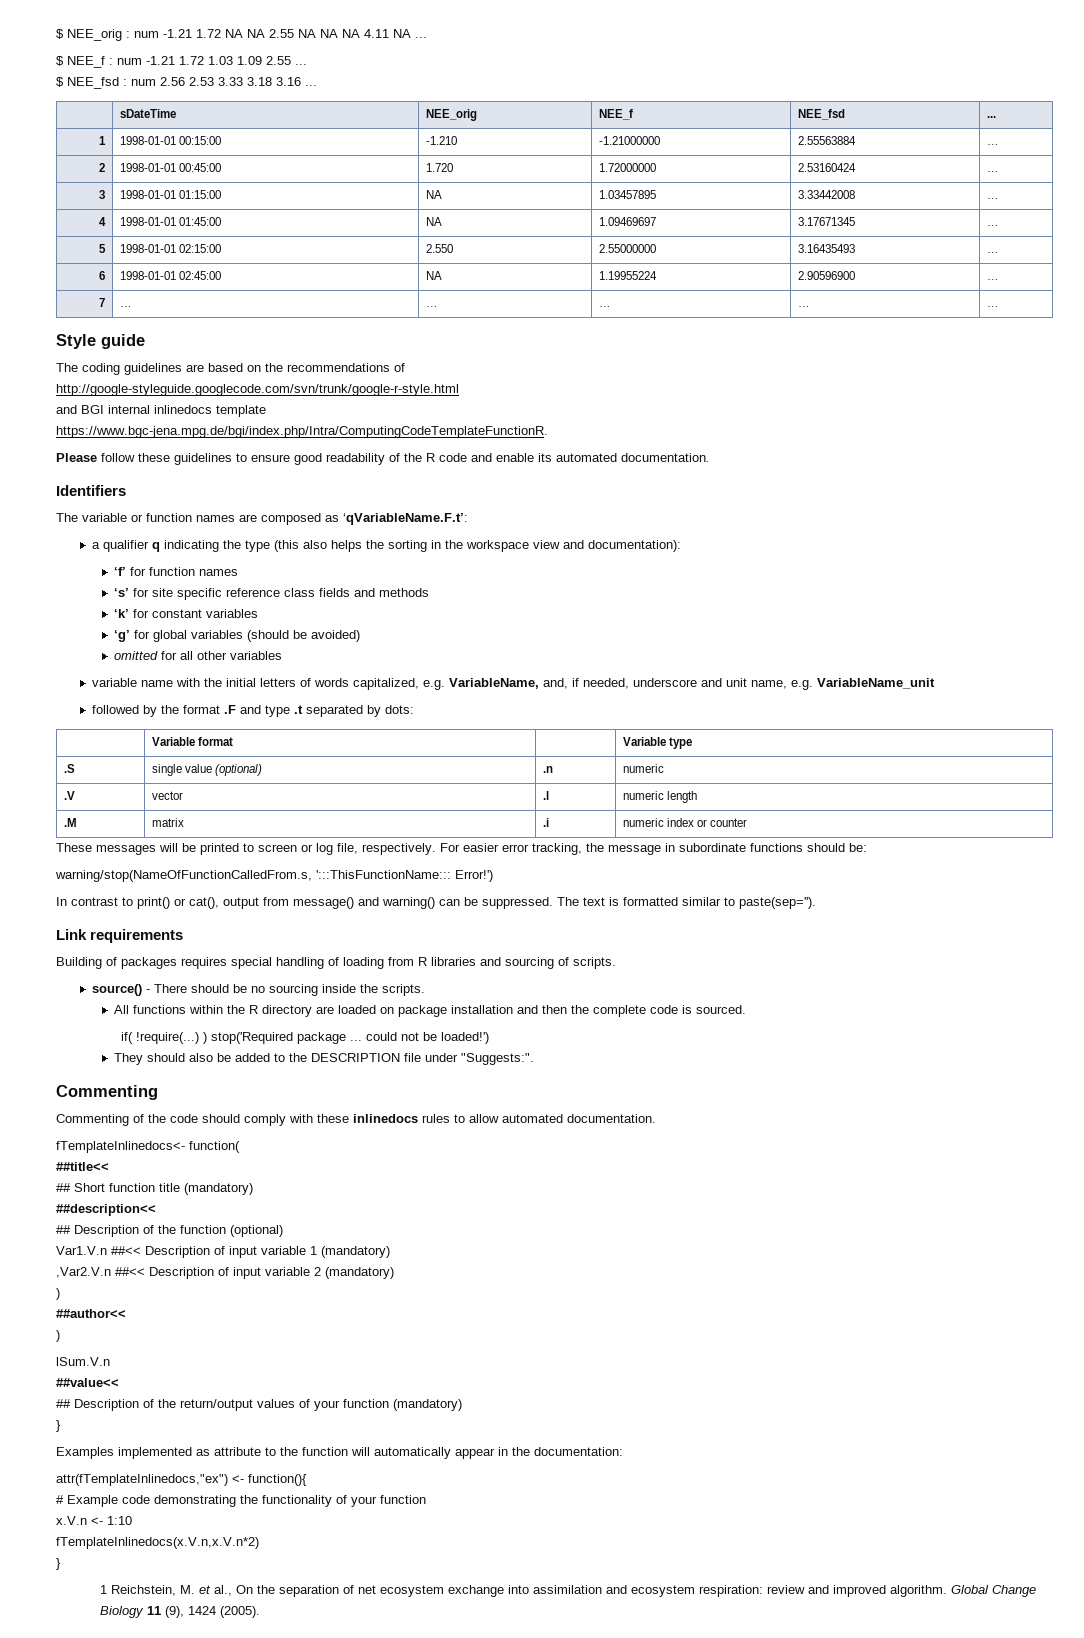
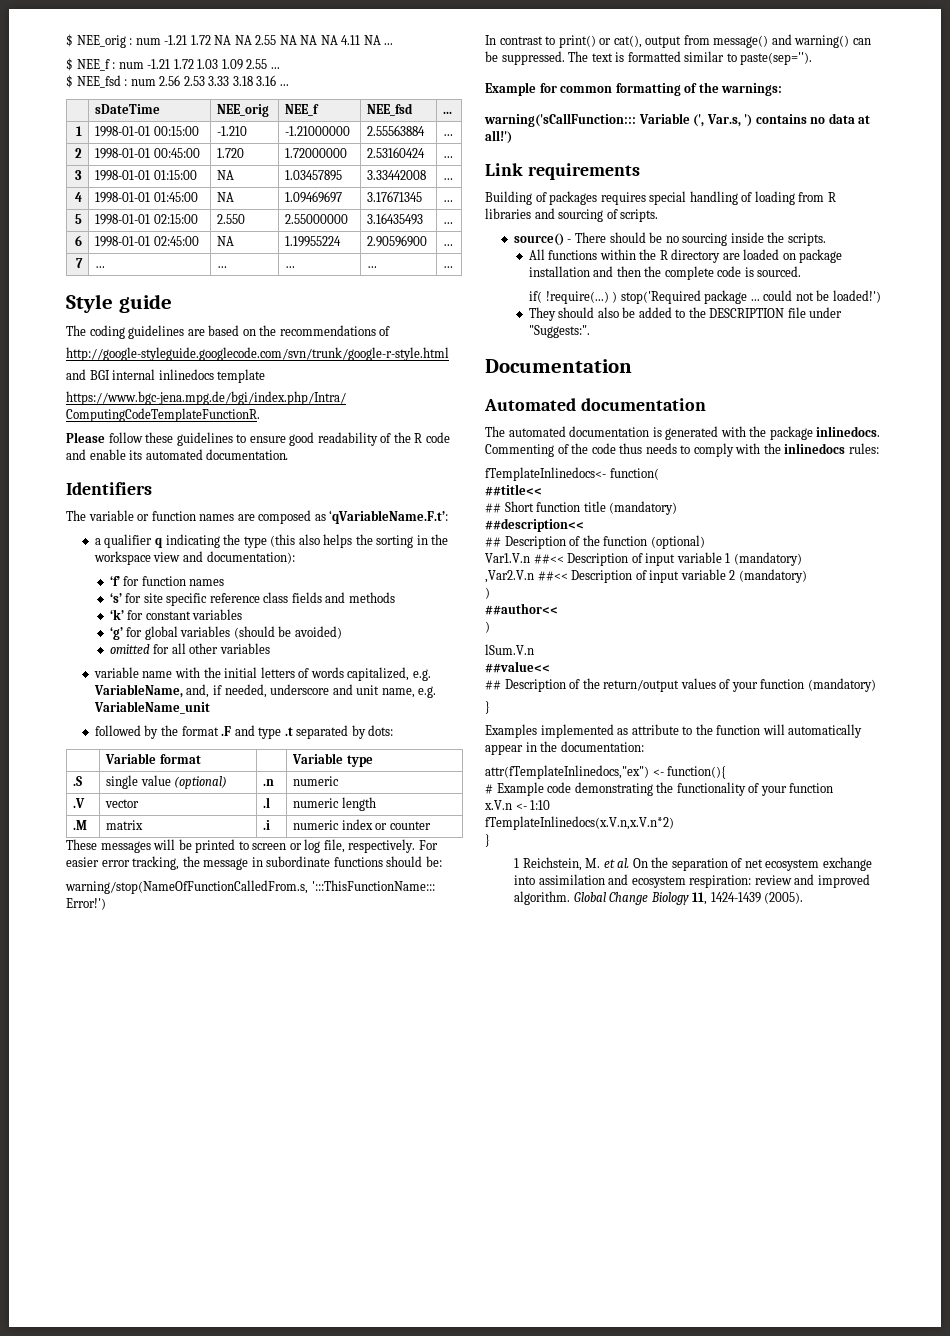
+ Example for common formatting of the warnings:
+ warning('sCallFunction::: Variable (', Var.s, ') contains no data at all!')
  They should also be added to the DESCRIPTION file under "Suggests:".
- Commenting
- Commenting of the code should comply with these inlinedocs rules to allow automated documentation.
+ Documentation
+ Automated documentation
+ The automated documentation is generated with the package inlinedocs. Commenting of the code thus needs to comply with the inlinedocs rules:
- 1 Reichstein, M. et al., On the separation of net ecosystem exchange into assimilation and ecosystem respiration: review and improved algorithm.
+ 1 Reichstein, M. et al. On the separation of net ecosystem exchange into assimilation and ecosystem respiration: review and improved algorithm.
- Global Change Biology 11 (9), 1424 (2005).
+ Global Change Biology 11, 1424-1439 (2005).

